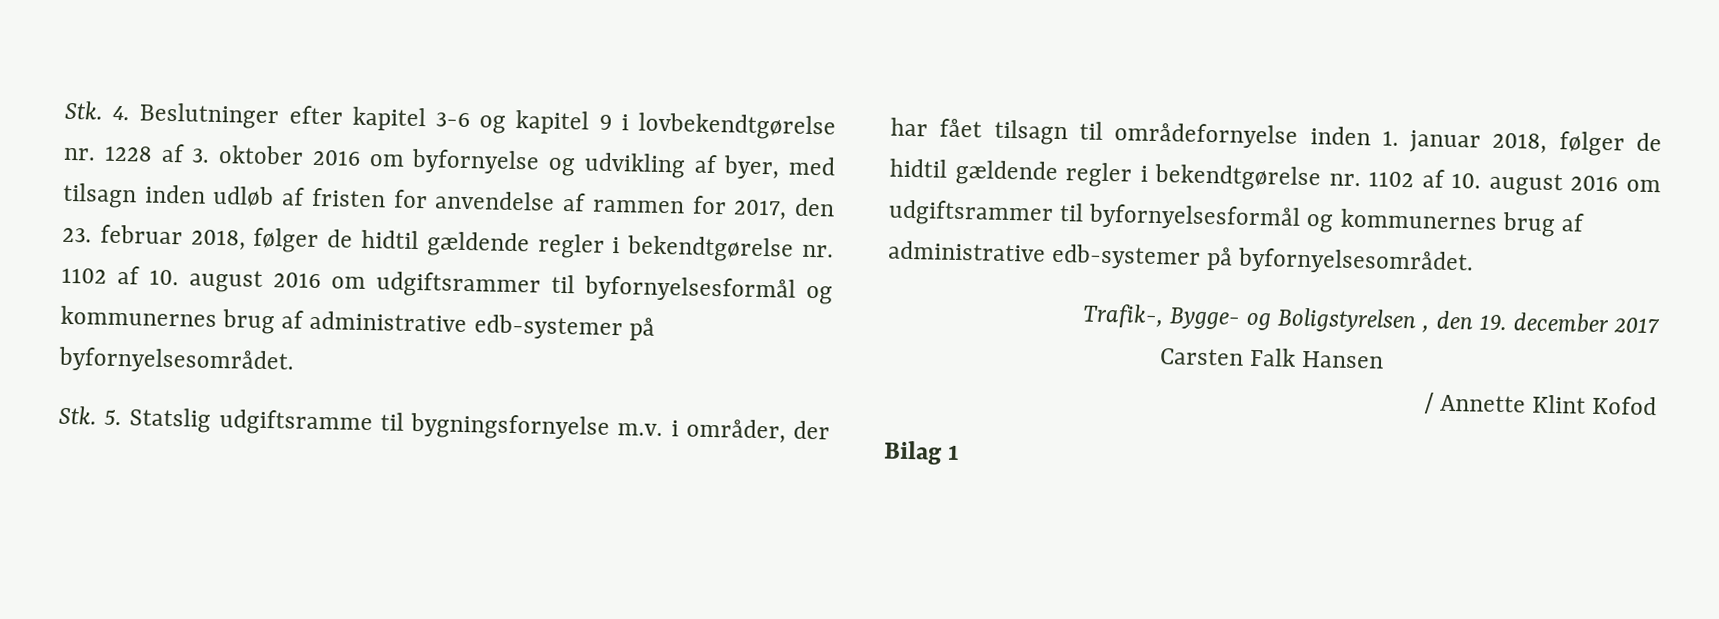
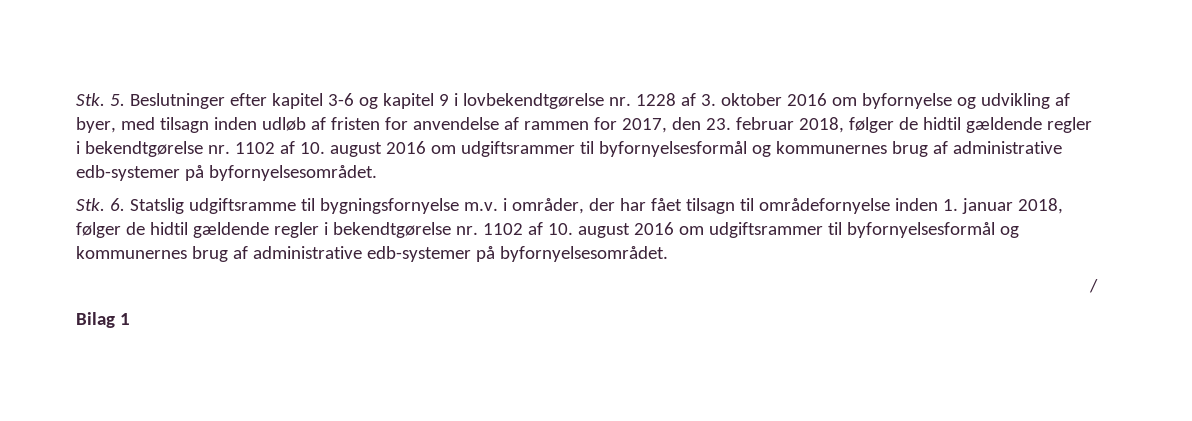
- Stk. 4. Beslutninger efter kapitel 3-6 og kapitel 9 i lovbekendtgørelse nr. 1228 af 3. oktober 2016 om byfornyelse og udvikling af byer, med tilsagn inden udløb af fristen for anvendelse af rammen for 2017, den 23. februar 2018, følger de hidtil gældende regler i bekendtgørelse nr. 1102 af 10. august 2016 om udgiftsrammer til byfornyelsesformål og kommunernes brug af administrative edb-systemer på byfornyelsesområdet.
+ Stk. 5. Beslutninger efter kapitel 3-6 og kapitel 9 i lovbekendtgørelse nr. 1228 af 3. oktober 2016 om byfornyelse og udvikling af byer, med tilsagn inden udløb af fristen for anvendelse af rammen for 2017, den 23. februar 2018, følger de hidtil gældende regler i bekendtgørelse nr. 1102 af 10. august 2016 om udgiftsrammer til byfornyelsesformål og kommunernes brug af administrative edb-systemer på byfornyelsesområdet.
- Stk. 5. Statslig udgiftsramme til bygningsfornyelse m.v. i områder, der har fået tilsagn til områdefornyelse inden 1. januar 2018, følger de hidtil gældende regler i bekendtgørelse nr. 1102 af 10. august 2016 om udgiftsrammer til byfornyelsesformål og kommunernes brug af administrative edb-systemer på byfornyelsesområdet.
+ Stk. 6. Statslig udgiftsramme til bygningsfornyelse m.v. i områder, der har fået tilsagn til områdefornyelse inden 1. januar 2018, følger de hidtil gældende regler i bekendtgørelse nr. 1102 af 10. august 2016 om udgiftsrammer til byfornyelsesformål og kommunernes brug af administrative edb-systemer på byfornyelsesområdet.
- Trafik-, Bygge- og Boligstyrelsen , den 19. december 2017
- Carsten Falk Hansen
- / Annette Klint Kofod
+ /

